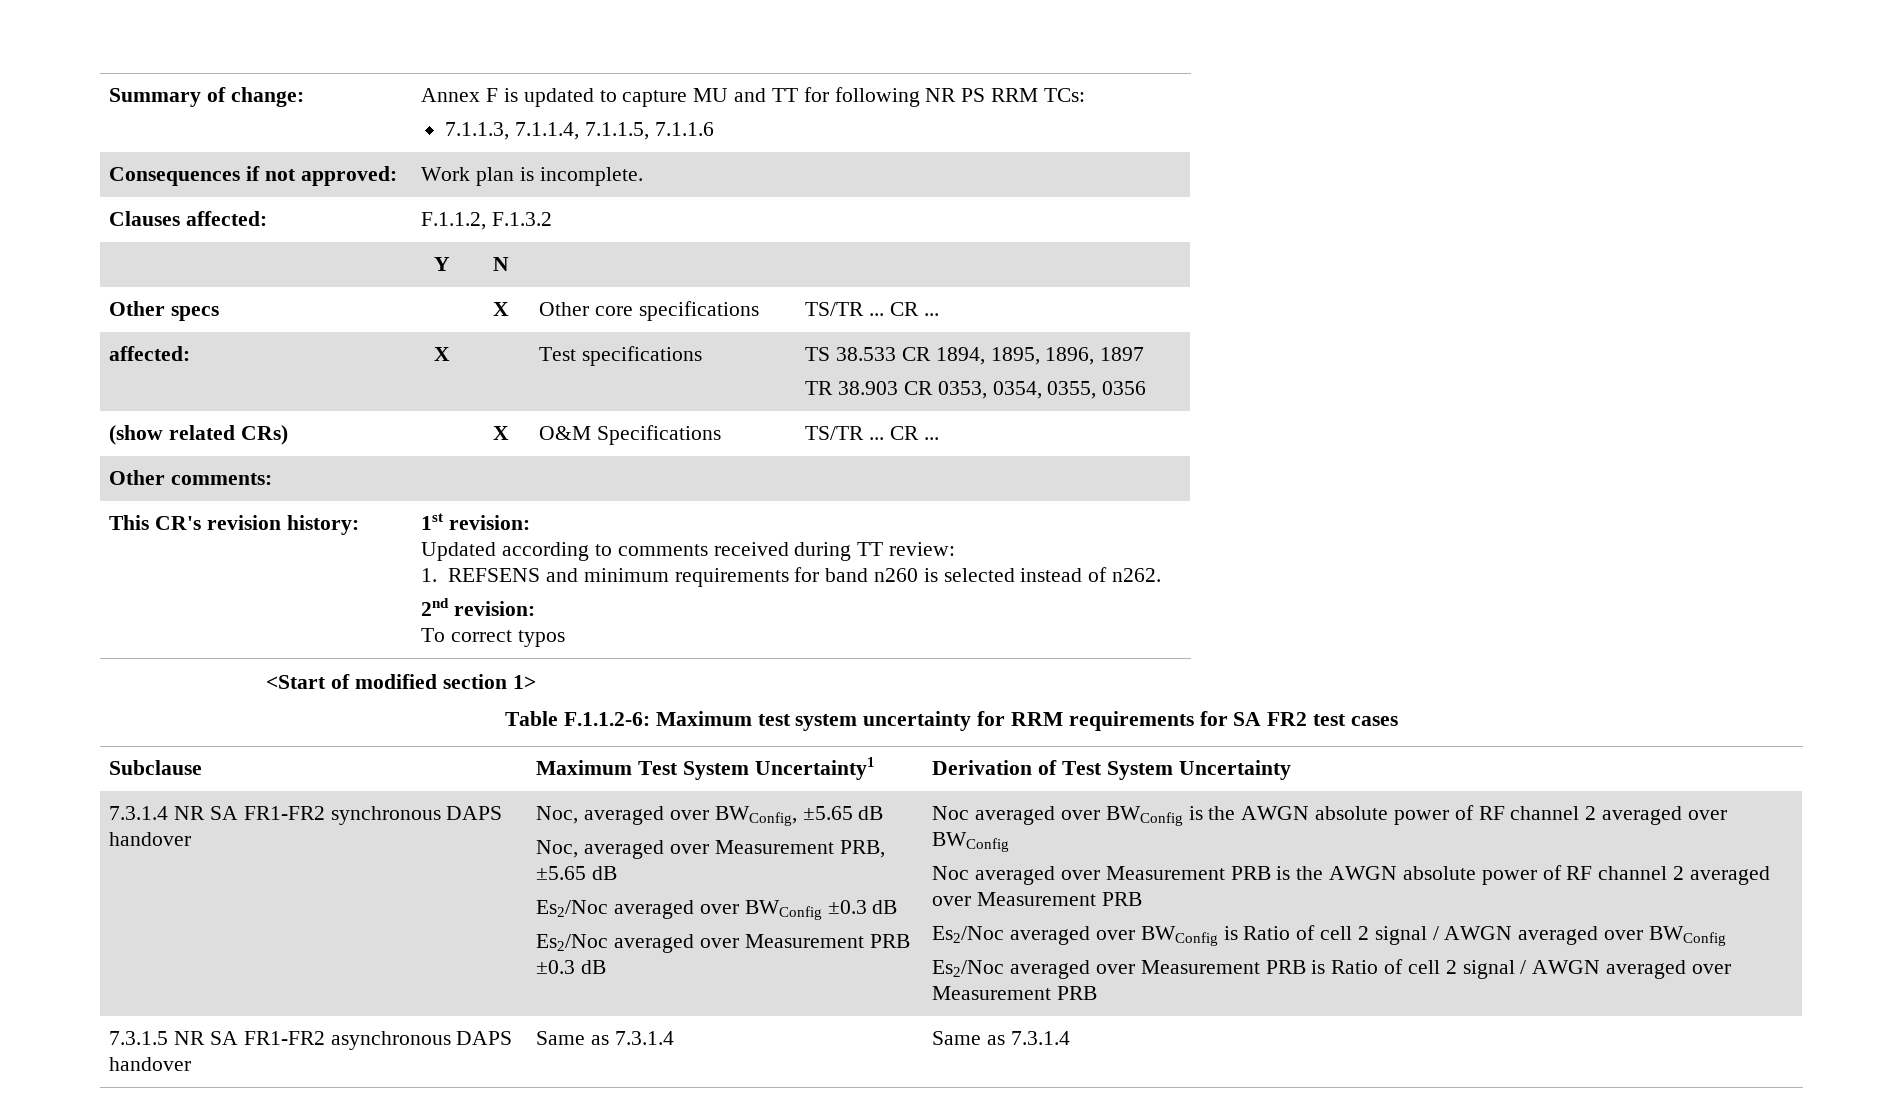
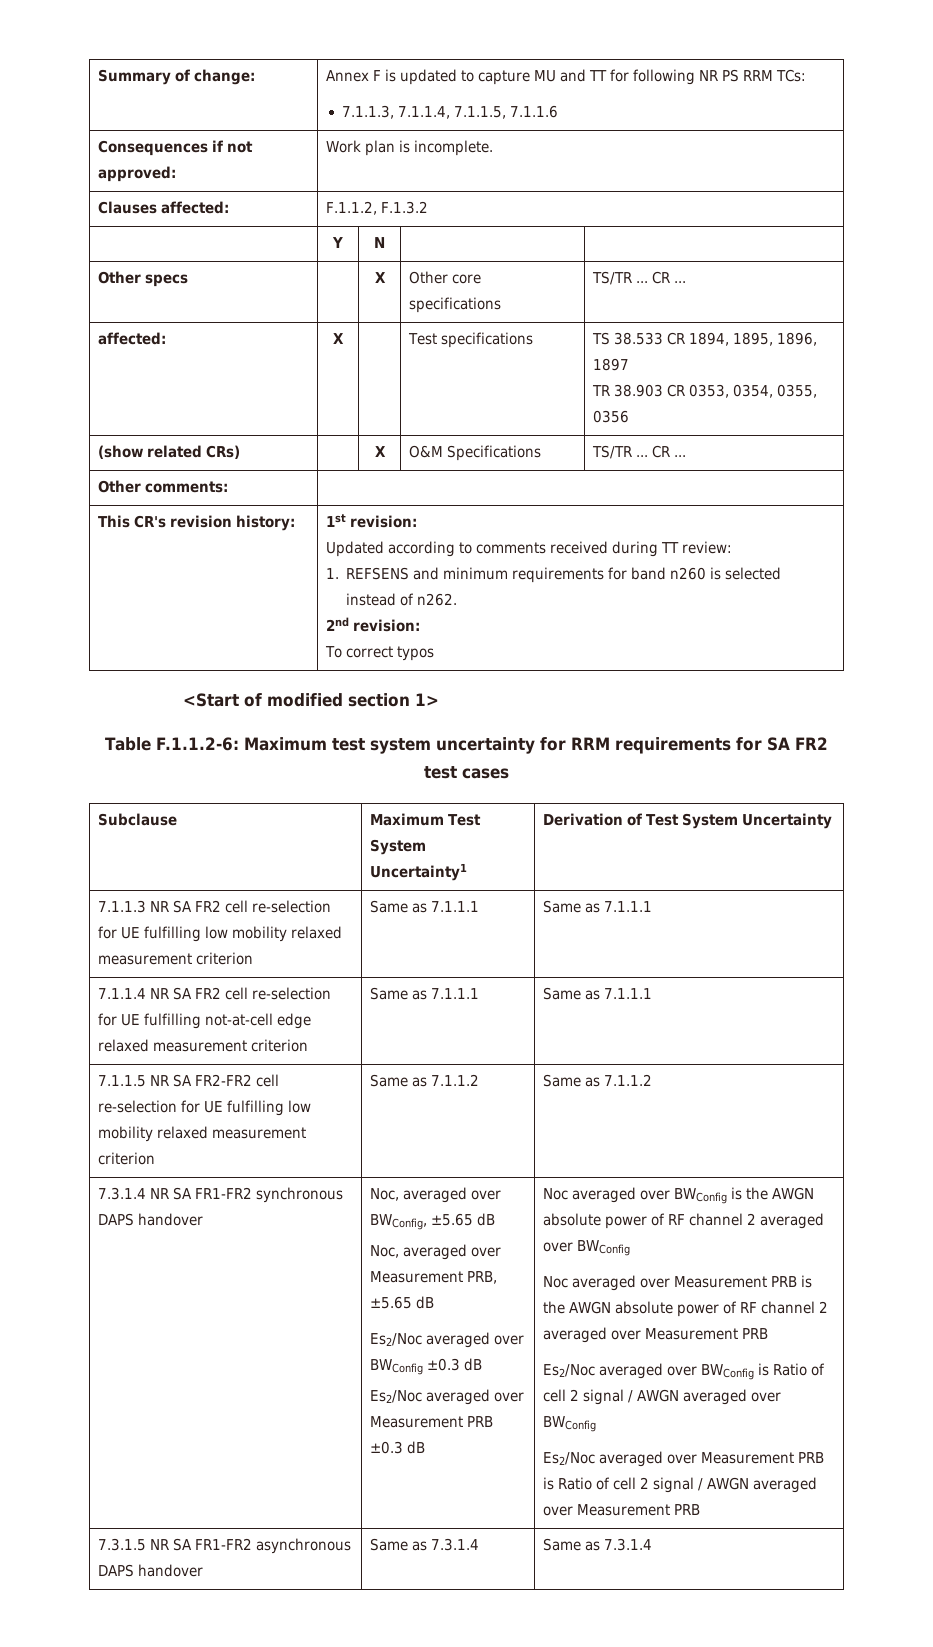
+ 7.1.1.3 NR SA FR2 cell re-selection for UE fulfilling low mobility relaxed measurement criterion | Same as 7.1.1.1 | Same as 7.1.1.1
+ 7.1.1.4 NR SA FR2 cell re-selection for UE fulfilling not-at-cell edge relaxed measurement criterion | Same as 7.1.1.1 | Same as 7.1.1.1
+ 7.1.1.5 NR SA FR2-FR2 cell re-selection for UE fulfilling low mobility relaxed measurement criterion | Same as 7.1.1.2 | Same as 7.1.1.2

